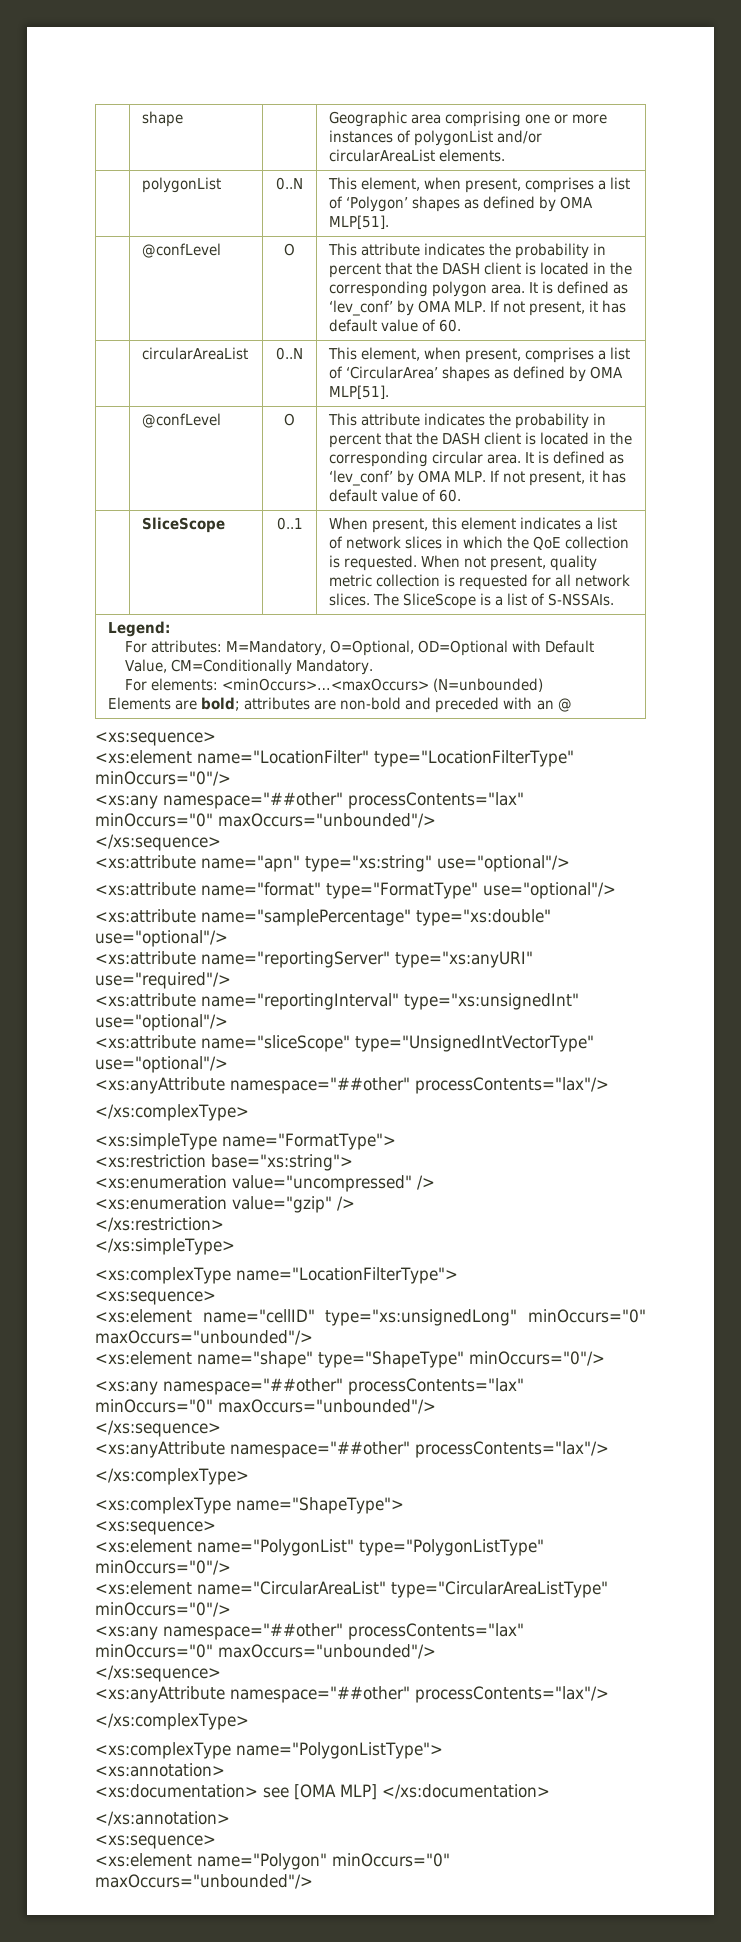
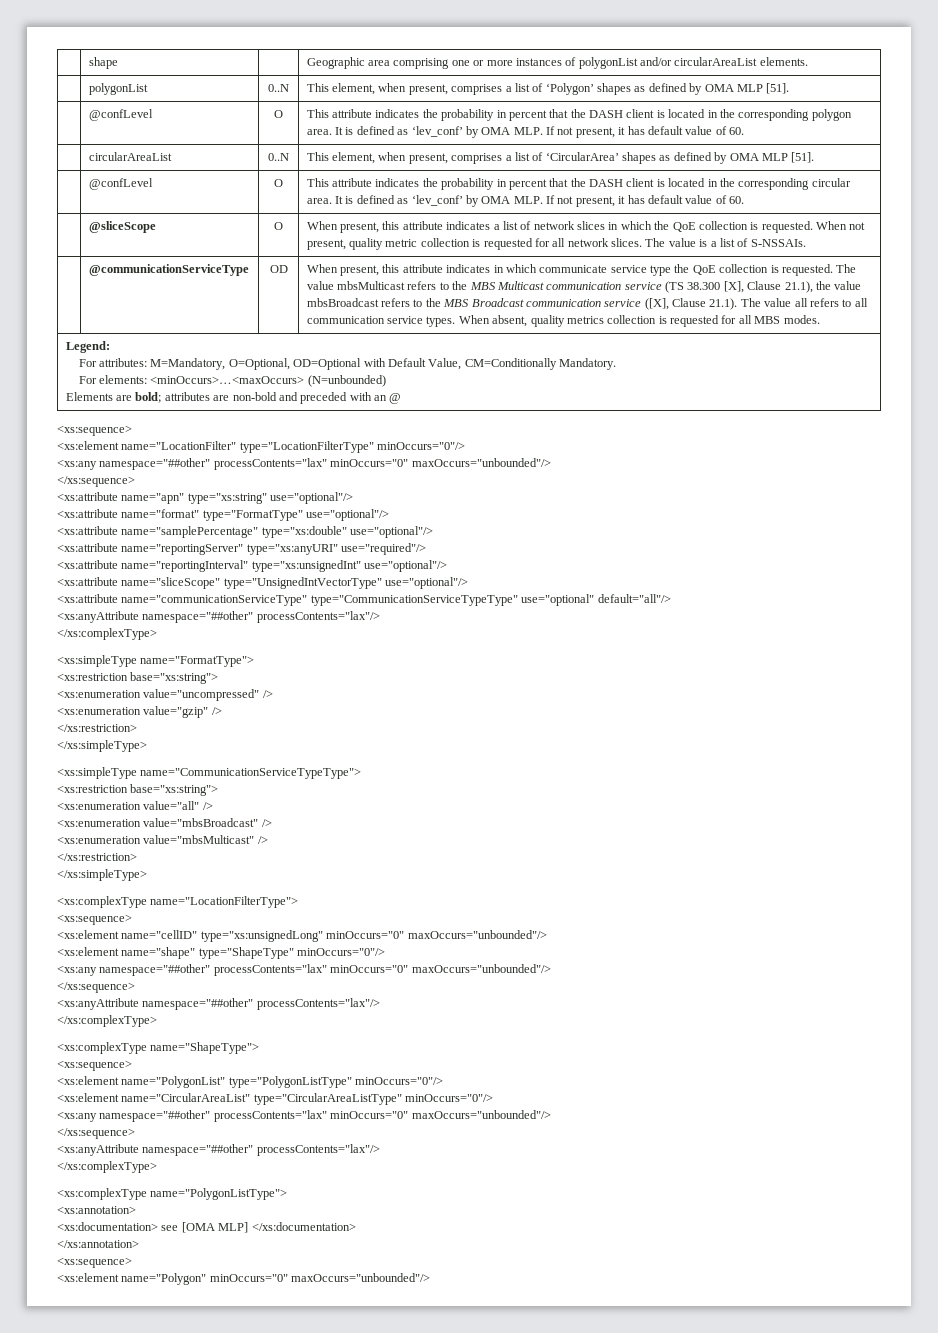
- | polygonList | 0..N | This element, when present, comprises a list of ‘Polygon’ shapes as defined by OMA MLP[51].
+ | polygonList | 0..N | This element, when present, comprises a list of ‘Polygon’ shapes as defined by OMA MLP [51].
- | circularAreaList | 0..N | This element, when present, comprises a list of ‘CircularArea’ shapes as defined by OMA MLP[51].
+ | circularAreaList | 0..N | This element, when present, comprises a list of ‘CircularArea’ shapes as defined by OMA MLP [51].
- | SliceScope | 0..1 | When present, this element indicates a list of network slices in which the QoE collection is requested. When not present, quality metric collection is requested for all network slices. The SliceScope is a list of S-NSSAIs.
+ | @sliceScope | O | When present, this attribute indicates a list of network slices in which the QoE collection is requested. When not present, quality metric collection is requested for all network slices. The value is a list of S-NSSAIs.
+ @communicationServiceType | OD | When present, this attribute indicates in which communicate service type the QoE collection is requested. The value mbsMulticast refers to the MBS Multicast communication service (TS 38.300 [X], Clause 21.1), the value mbsBroadcast refers to the MBS Broadcast communication service ([X], Clause 21.1). The value all refers to all communication service types. When absent, quality metrics collection is requested for all MBS modes.
+ <xs:attribute name="communicationServiceType" type="CommunicationServiceTypeType" use="optional" default="all"/>
+ <xs:simpleType name="CommunicationServiceTypeType">
+ <xs:restriction base="xs:string">
+ <xs:enumeration value="all" />
+ <xs:enumeration value="mbsBroadcast" />
+ <xs:enumeration value="mbsMulticast" />
+ </xs:restriction>
+ </xs:simpleType>

